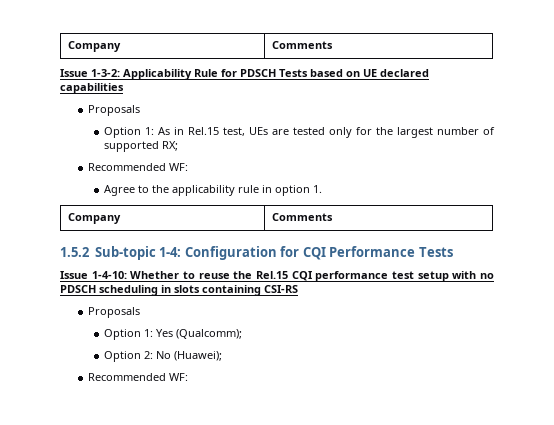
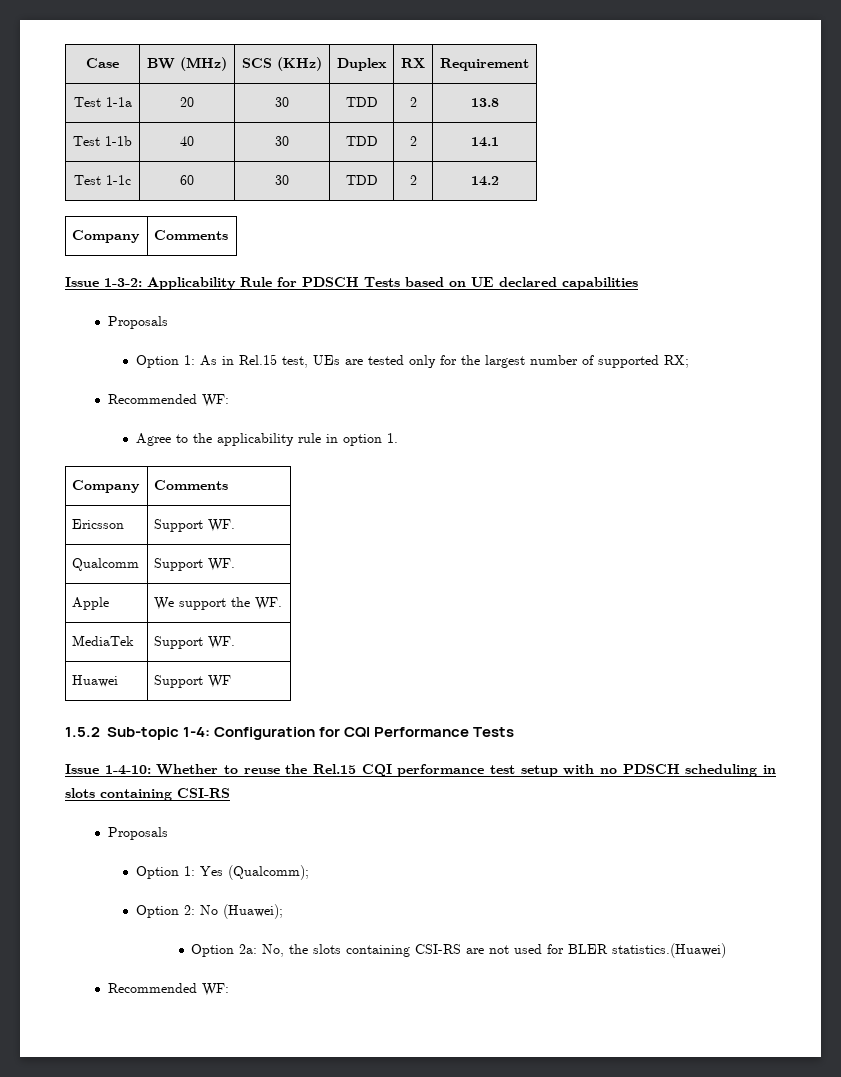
+ Case | BW (MHz) | SCS (KHz) | Duplex | RX | Requirement
+ Test 1-1a | 20 | 30 | TDD | 2 | 13.8
+ Test 1-1b | 40 | 30 | TDD | 2 | 14.1
+ Test 1-1c | 60 | 30 | TDD | 2 | 14.2
+ Ericsson | Support WF.
+ Qualcomm | Support WF.
+ Apple | We support the WF.
+ MediaTek | Support WF.
+ Huawei | Support WF
+ Option 2a: No, the slots containing CSI-RS are not used for BLER statistics.(Huawei)

